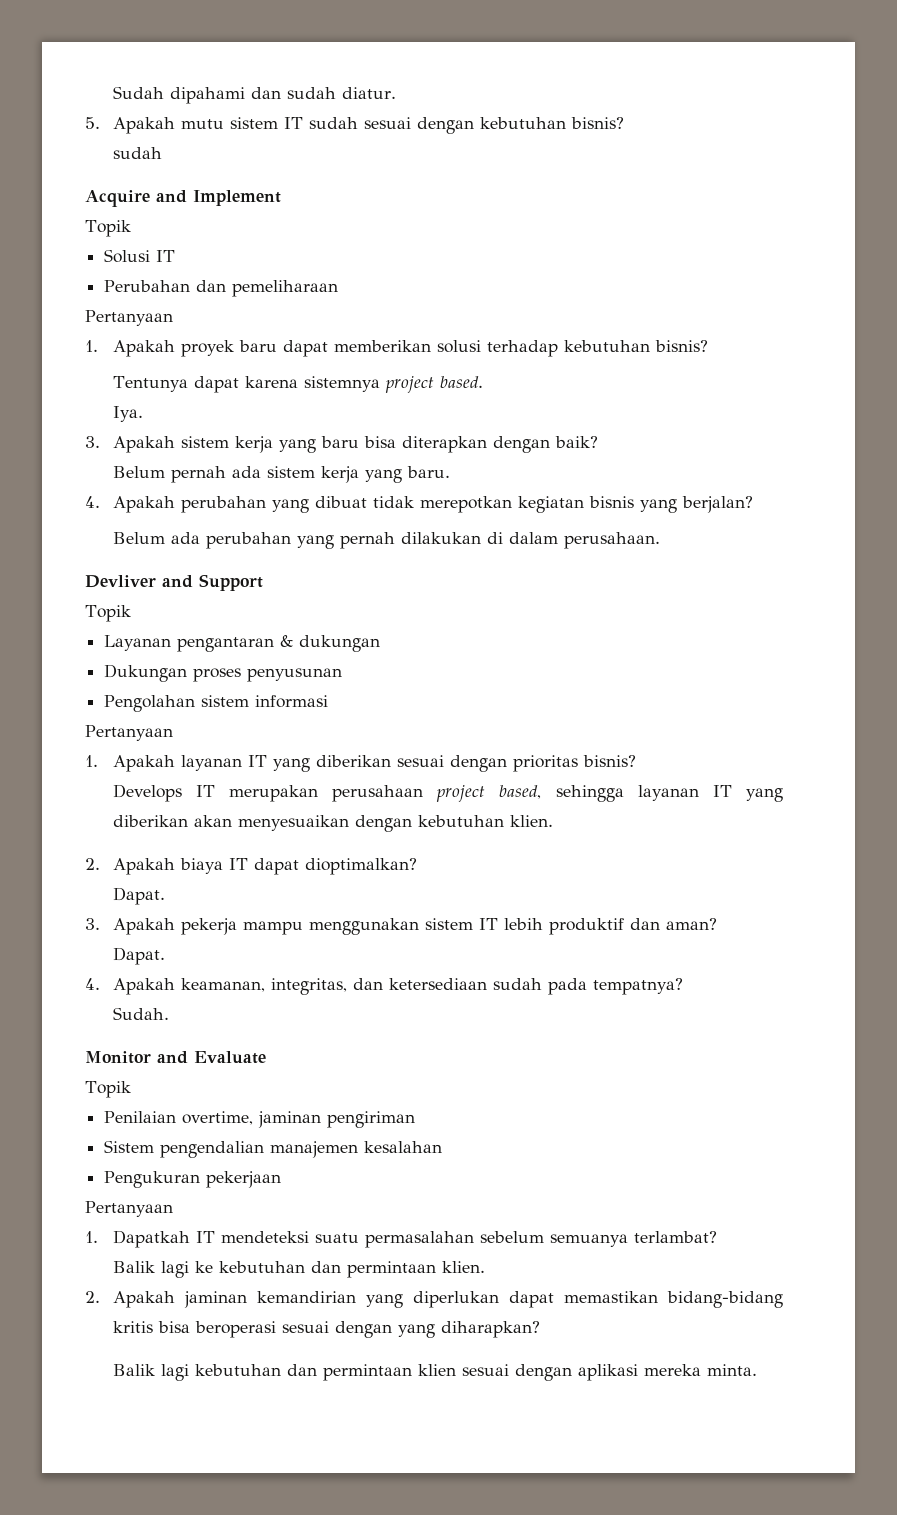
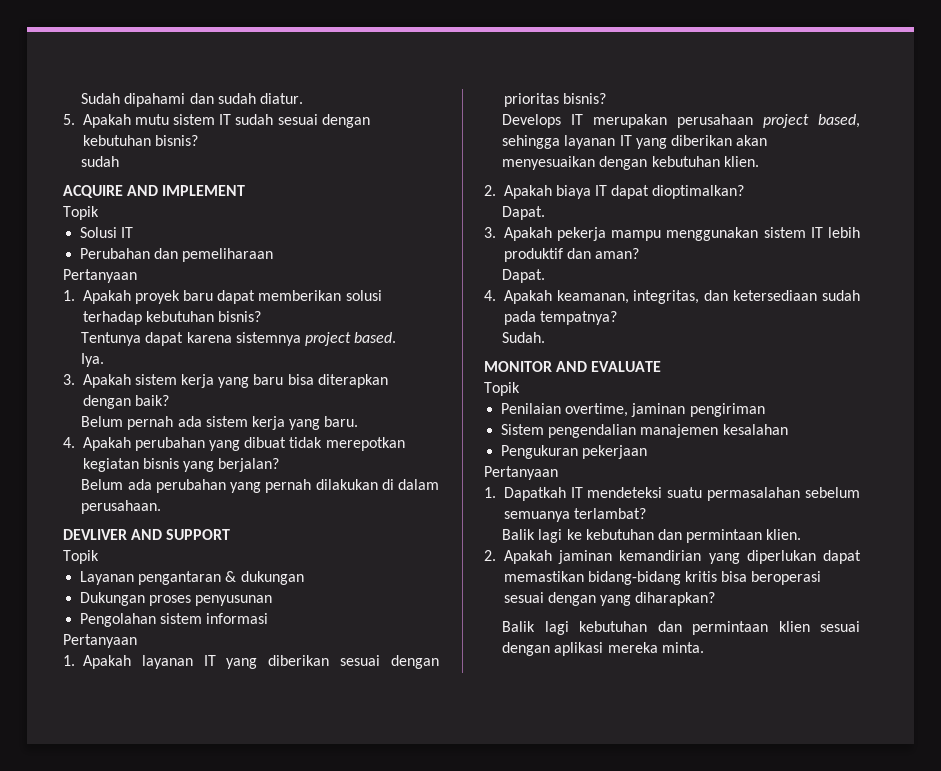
- Acquire and Implement
+ ACQUIRE AND IMPLEMENT
- Devliver and Support
+ DEVLIVER AND SUPPORT
- Monitor and Evaluate
+ MONITOR AND EVALUATE

